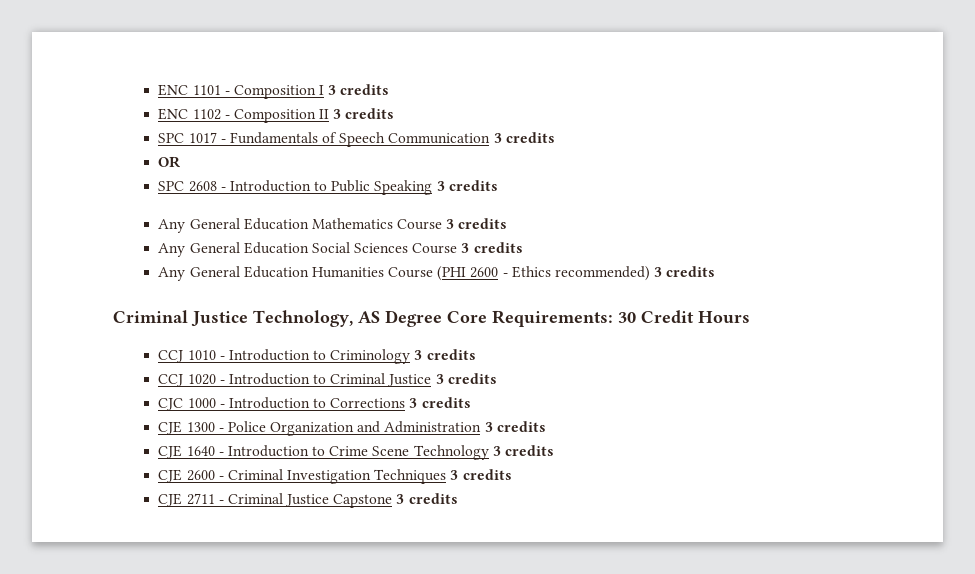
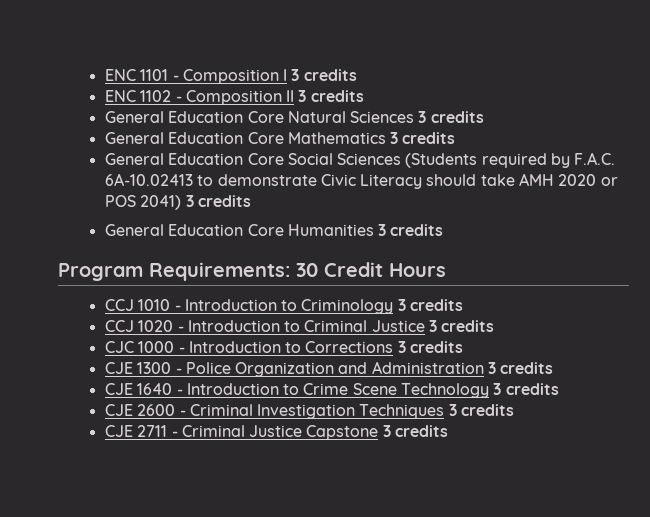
- SPC 1017 - Fundamentals of Speech Communication 3 credits
- OR
- SPC 2608 - Introduction to Public Speaking 3 credits
- Any General Education Mathematics Course 3 credits
- Any General Education Social Sciences Course 3 credits
- Any General Education Humanities Course (PHI 2600 - Ethics recommended) 3 credits
- Criminal Justice Technology, AS Degree Core Requirements: 30 Credit Hours
+ General Education Core Natural Sciences 3 credits
+ General Education Core Mathematics 3 credits
+ General Education Core Social Sciences (Students required by F.A.C. 6A-10.02413 to demonstrate Civic Literacy should take AMH 2020 or POS 2041) 3 credits
+ General Education Core Humanities 3 credits
+ Program Requirements: 30 Credit Hours

